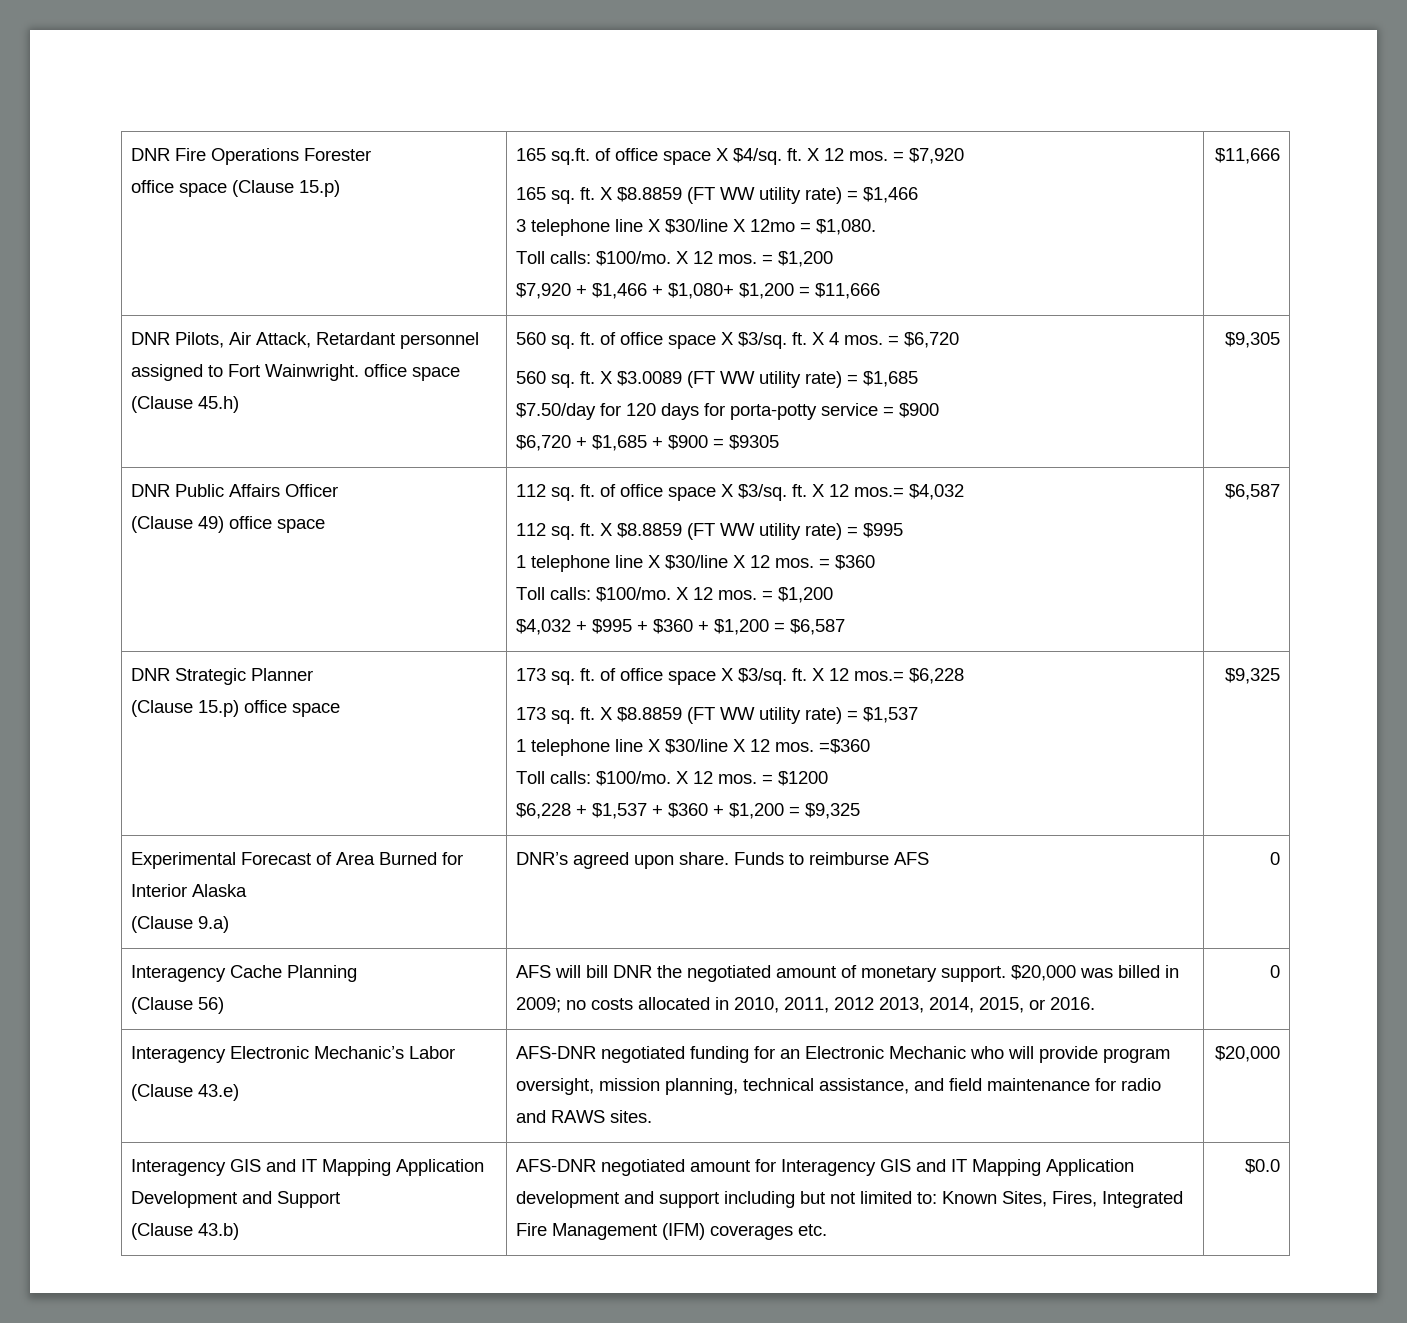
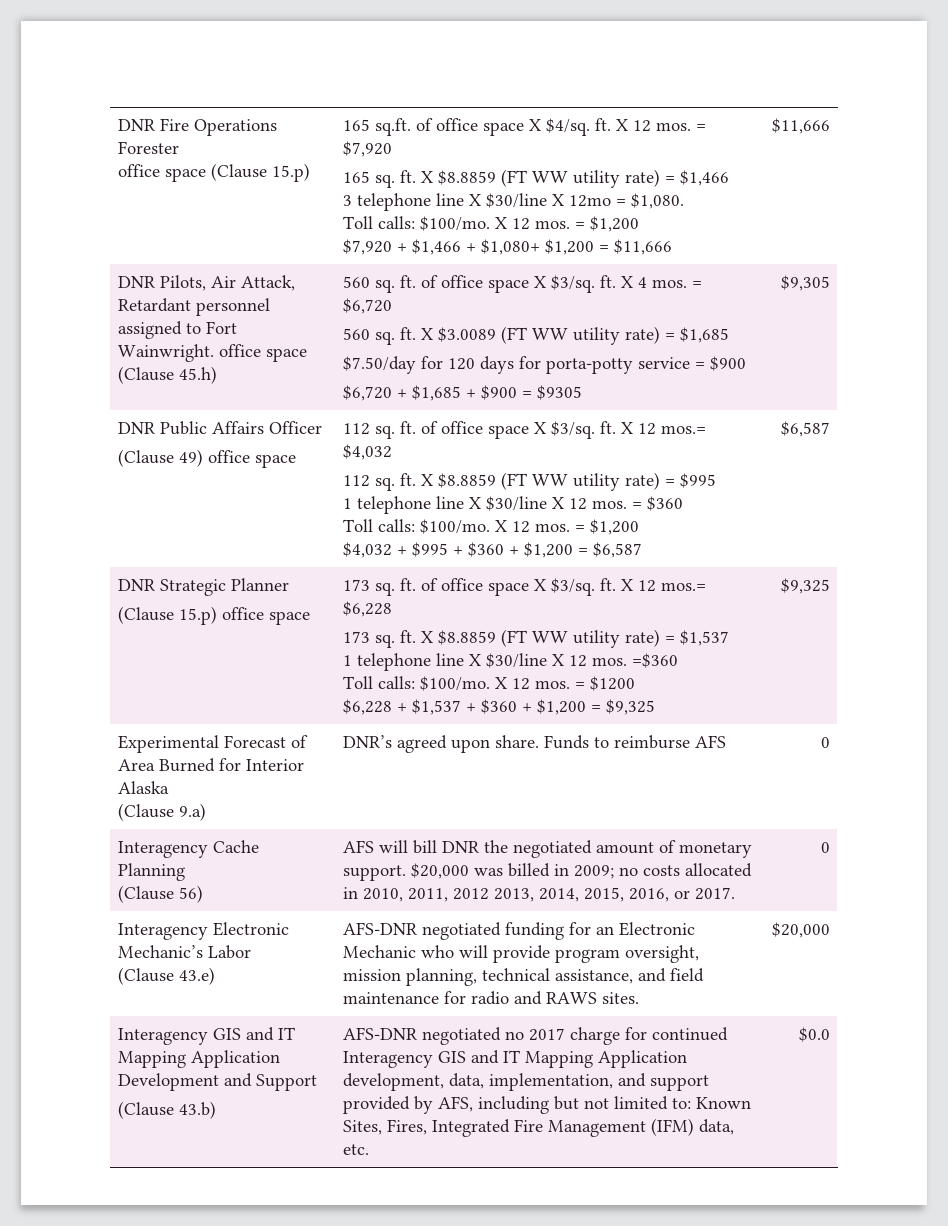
  Interagency Cache Planning
- (Clause 56) | AFS will bill DNR the negotiated amount of monetary support. $20,000 was billed in 2009; no costs allocated in 2010, 2011, 2012 2013, 2014, 2015, or 2016. | 0
+ (Clause 56) | AFS will bill DNR the negotiated amount of monetary support. $20,000 was billed in 2009; no costs allocated in 2010, 2011, 2012 2013, 2014, 2015, 2016, or 2017. | 0
- AFS-DNR negotiated amount for Interagency GIS and IT Mapping Application development and support including but not limited to: Known Sites, Fires, Integrated Fire Management (IFM) coverages etc.
+ AFS-DNR negotiated no 2017 charge for continued Interagency GIS and IT Mapping Application development, data, implementation, and support provided by AFS, including but not limited to: Known Sites, Fires, Integrated Fire Management (IFM) data, etc.

